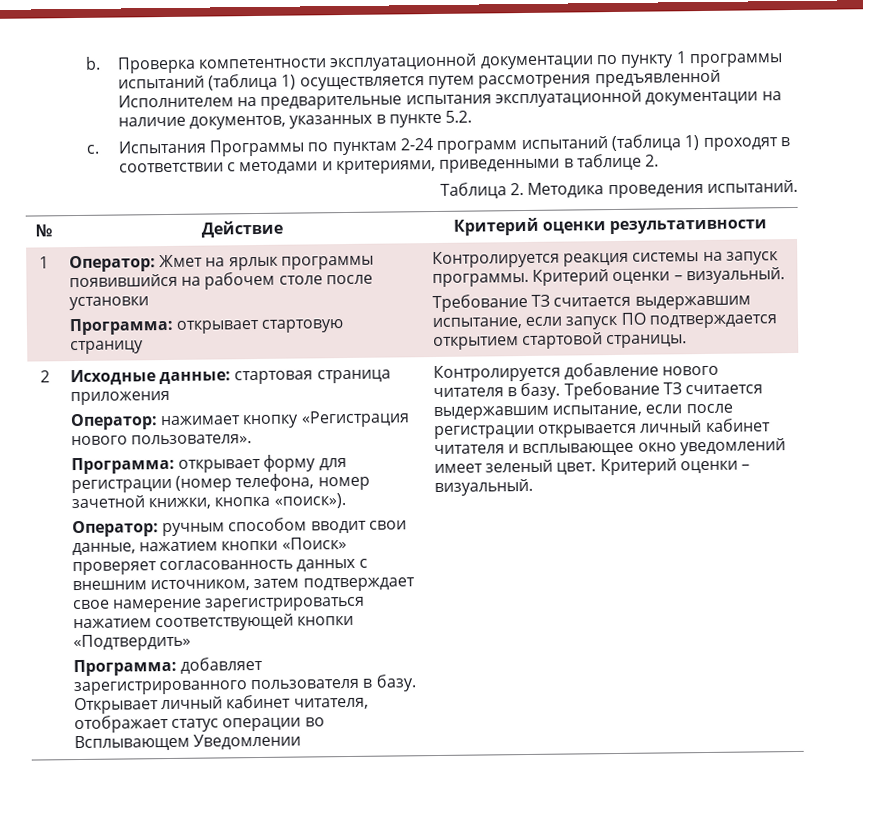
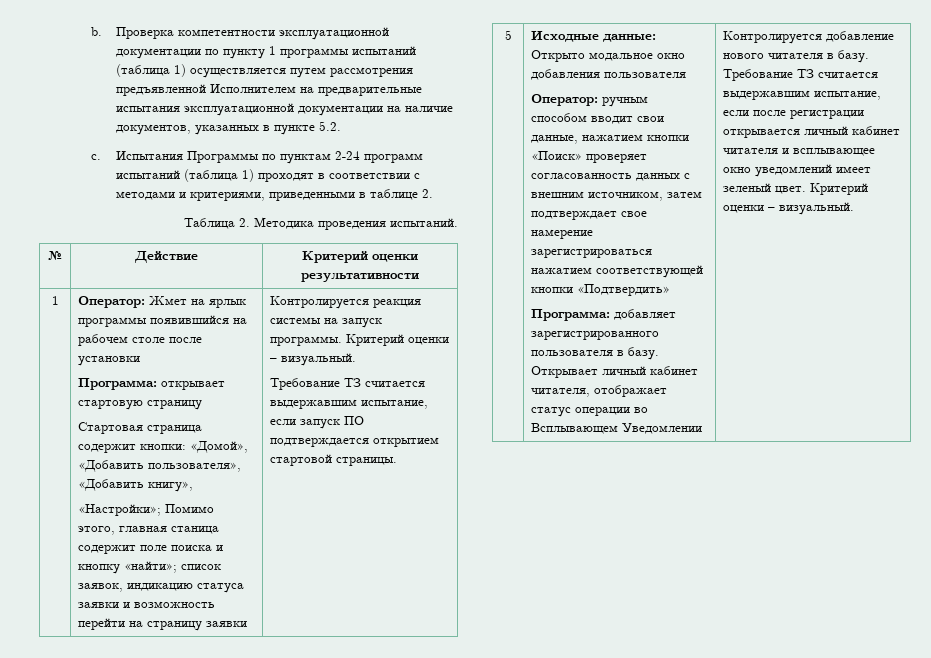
+ Стартовая страница содержит кнопки: «Домой», «Добавить пользователя», «Добавить книгу»,
+ «Настройки»; Помимо этого, главная станица содержит поле поиска и кнопку «найти»; список заявок, индикацию статуса заявки и возможность перейти на страницу заявки
- 2
+ 5
- Исходные данные: стартовая страница приложения
- Оператор: нажимает кнопку «Регистрация нового пользователя».
- Программа: открывает форму для регистрации (номер телефона, номер зачетной книжки, кнопка «поиск»).
+ Исходные данные: Открыто модальное окно добавления пользователя

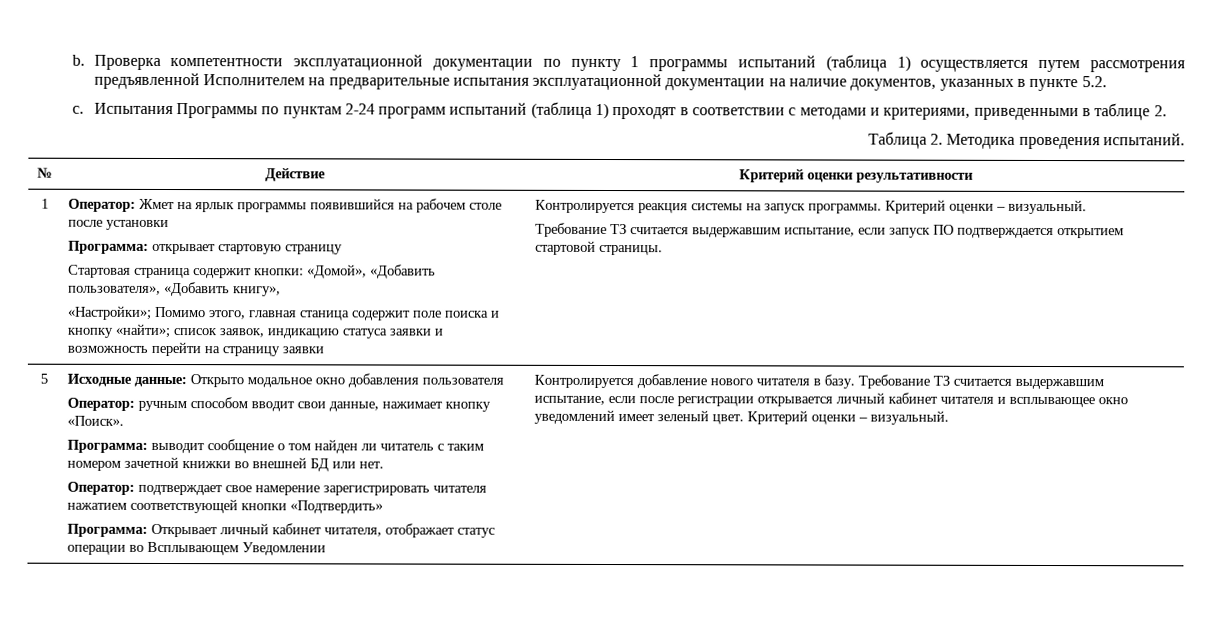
- Оператор: ручным способом вводит свои данные, нажатием кнопки «Поиск» проверяет согласованность данных с внешним источником, затем подтверждает свое намерение зарегистрироваться нажатием соответствующей кнопки «Подтвердить»
+ Оператор: ручным способом вводит свои данные, нажимает кнопку «Поиск».
+ Программа: выводит сообщение о том найден ли читатель с таким номером зачетной книжки во внешней БД или нет.
+ Оператор: подтверждает свое намерение зарегистрировать читателя нажатием соответствующей кнопки «Подтвердить»
- Программа: добавляет зарегистрированного пользователя в базу. Открывает личный кабинет читателя, отображает статус операции во Всплывающем Уведомлении
+ Программа: Открывает личный кабинет читателя, отображает статус операции во Всплывающем Уведомлении

